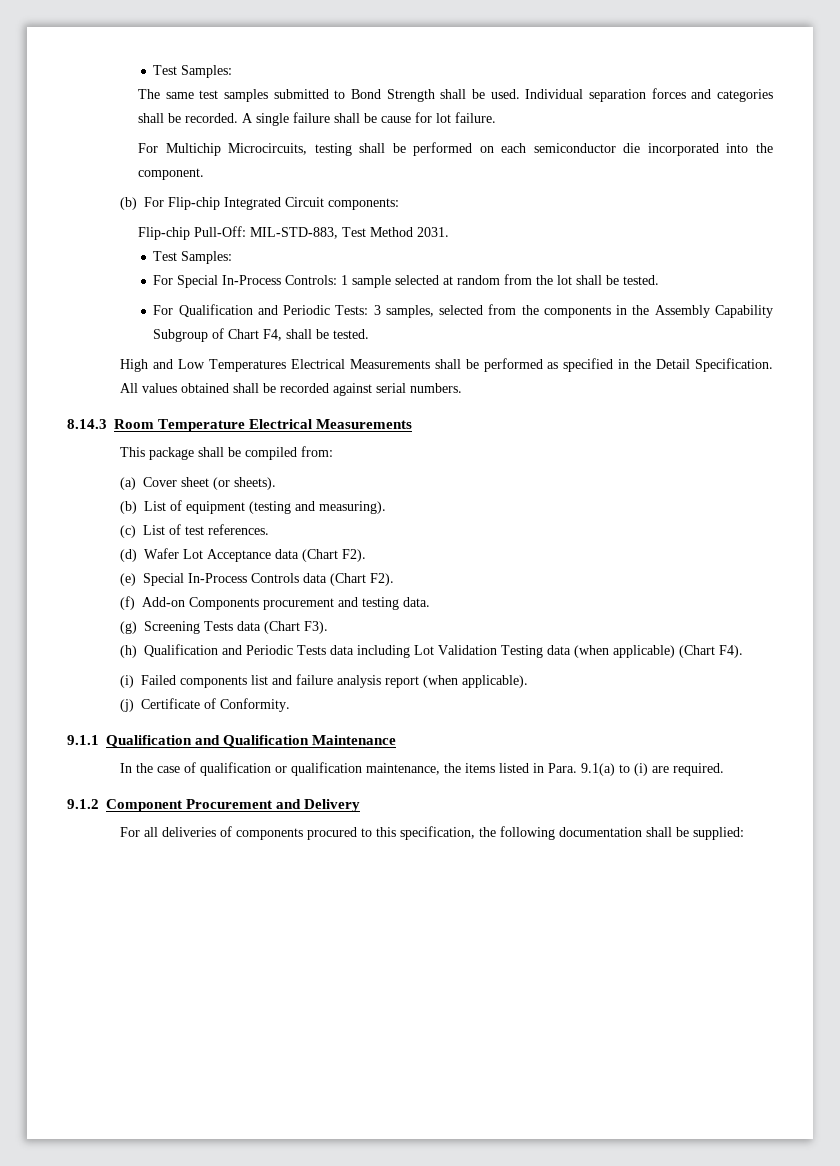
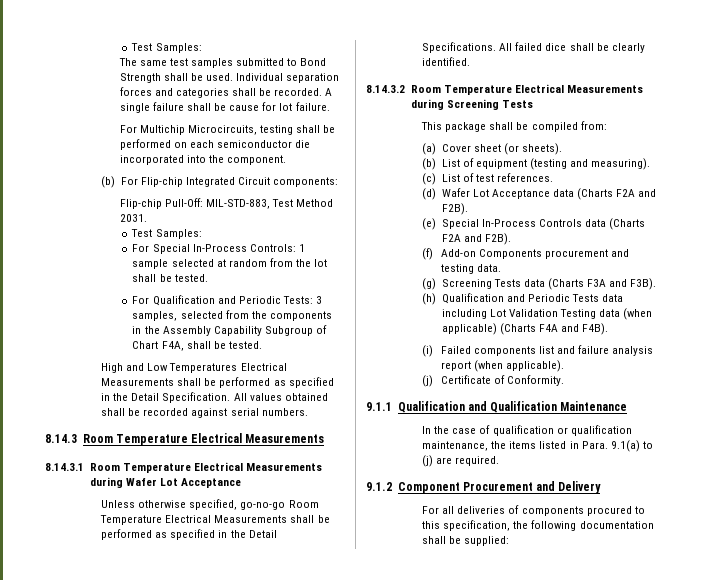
- For Qualification and Periodic Tests: 3 samples, selected from the components in the Assembly Capability Subgroup of Chart F4, shall be tested.
+ For Qualification and Periodic Tests: 3 samples, selected from the components in the Assembly Capability Subgroup of Chart F4A, shall be tested.
+ 8.14.3.1 Room Temperature Electrical Measurements during Wafer Lot Acceptance
+ Unless otherwise specified, go-no-go Room Temperature Electrical Measurements shall be performed as specified in the Detail Specifications. All failed dice shall be clearly identified.
+ 8.14.3.2 Room Temperature Electrical Measurements during Screening Tests
- (d) Wafer Lot Acceptance data (Chart F2).
+ (d) Wafer Lot Acceptance data (Charts F2A and F2B).
- (e) Special In-Process Controls data (Chart F2).
+ (e) Special In-Process Controls data (Charts F2A and F2B).
- (g) Screening Tests data (Chart F3).
+ (g) Screening Tests data (Charts F3A and F3B).
- (h) Qualification and Periodic Tests data including Lot Validation Testing data (when applicable) (Chart F4).
+ (h) Qualification and Periodic Tests data including Lot Validation Testing data (when applicable) (Charts F4A and F4B).
- In the case of qualification or qualification maintenance, the items listed in Para. 9.1(a) to (i) are required.
+ In the case of qualification or qualification maintenance, the items listed in Para. 9.1(a) to (j) are required.

